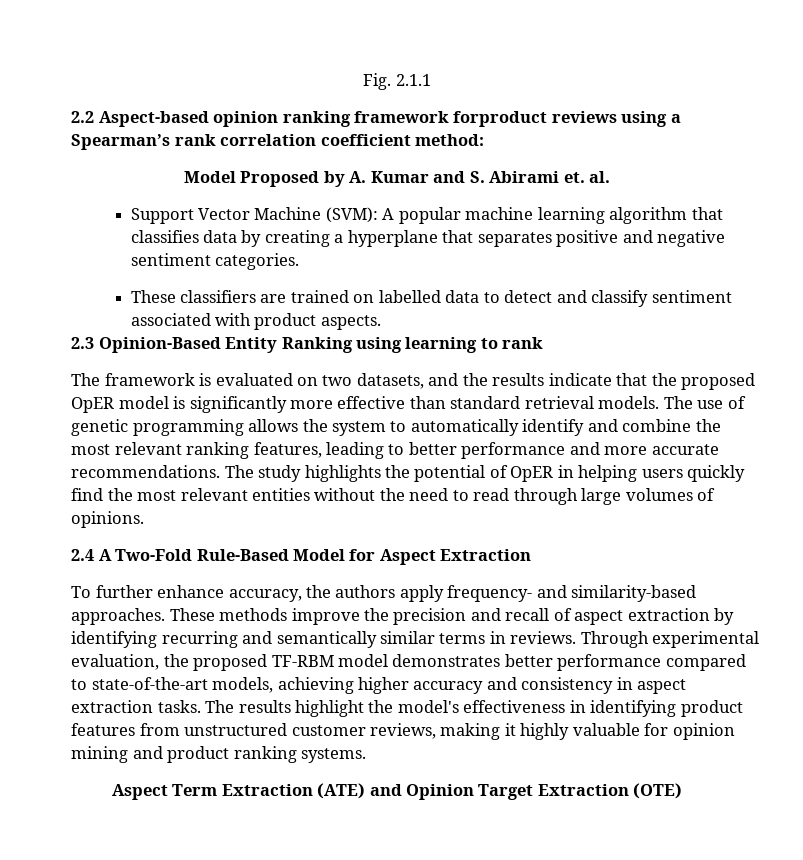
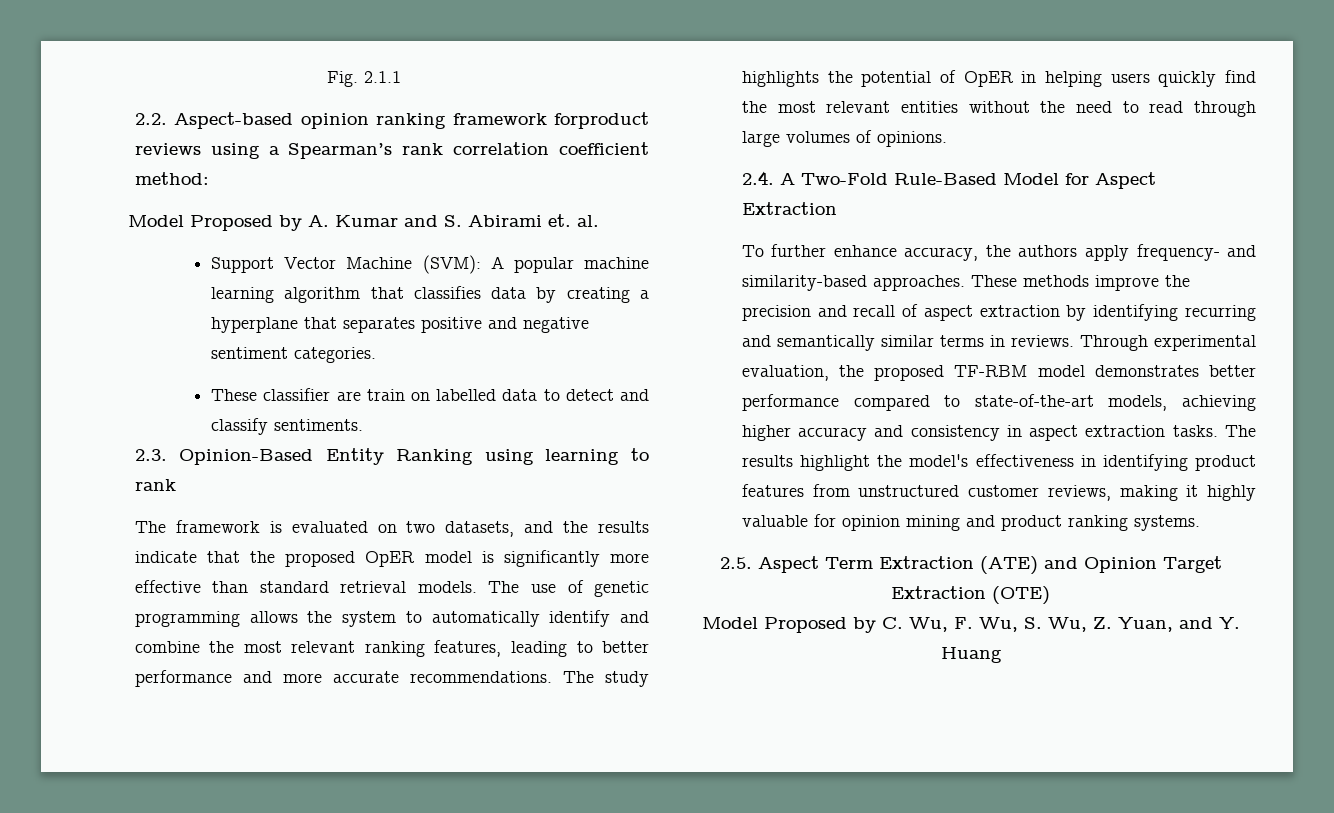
- 2.2 Aspect-based opinion ranking framework forproduct reviews using a Spearman’s rank correlation coefficient method:
+ 2.2. Aspect-based opinion ranking framework forproduct reviews using a Spearman’s rank correlation coefficient method:
- These classifiers are trained on labelled data to detect and classify sentiment associated with product aspects.
- 2.3 Opinion-Based Entity Ranking using learning to rank
+ These classifier are train on labelled data to detect and classify sentiments.
+ 2.3. Opinion-Based Entity Ranking using learning to rank
- 2.4 A Two-Fold Rule-Based Model for Aspect Extraction
+ 2.4. A Two-Fold Rule-Based Model for Aspect Extraction
- Aspect Term Extraction (ATE) and Opinion Target Extraction (OTE)
+ 2.5. Aspect Term Extraction (ATE) and Opinion Target Extraction (OTE)
+ Model Proposed by C. Wu, F. Wu, S. Wu, Z. Yuan, and Y. Huang

